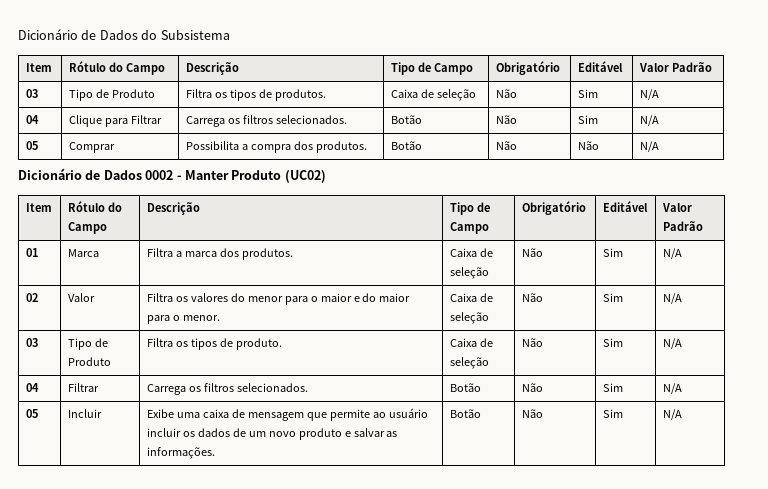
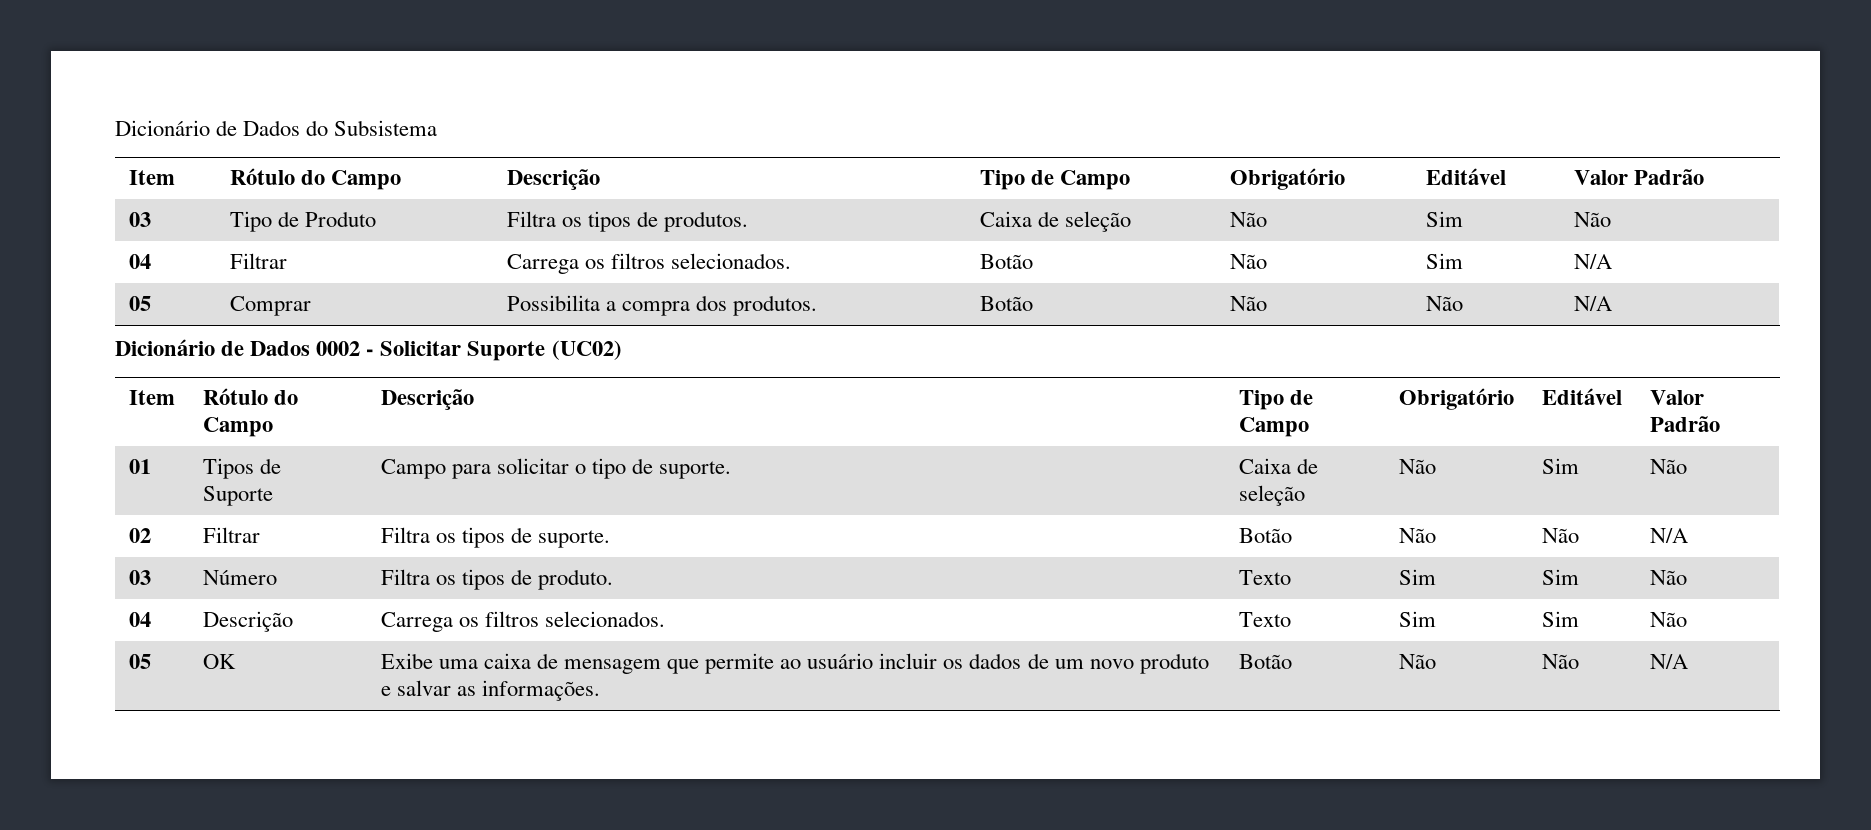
- 03 | Tipo de Produto | Filtra os tipos de produtos. | Caixa de seleção | Não | Sim | N/A
- 04 | Clique para Filtrar | Carrega os filtros selecionados. | Botão | Não | Sim | N/A
+ 03 | Tipo de Produto | Filtra os tipos de produtos. | Caixa de seleção | Não | Sim | Não
+ 04 | Filtrar | Carrega os filtros selecionados. | Botão | Não | Sim | N/A
- Dicionário de Dados 0002 - Manter Produto (UC02)
+ Dicionário de Dados 0002 - Solicitar Suporte (UC02)
- 01 | Marca | Filtra a marca dos produtos. | Caixa de seleção | Não | Sim | N/A
+ 01 | Tipos de Suporte | Campo para solicitar o tipo de suporte. | Caixa de seleção | Não | Sim | Não
- 02 | Valor | Filtra os valores do menor para o maior e do maior para o menor. | Caixa de seleção | Não | Sim | N/A
+ 02 | Filtrar | Filtra os tipos de suporte. | Botão | Não | Não | N/A
- 03 | Tipo de Produto | Filtra os tipos de produto. | Caixa de seleção | Não | Sim | N/A
- 04 | Filtrar | Carrega os filtros selecionados. | Botão | Não | Sim | N/A
- 05 | Incluir | Exibe uma caixa de mensagem que permite ao usuário incluir os dados de um novo produto e salvar as informações. | Botão | Não | Sim | N/A
+ 03 | Número | Filtra os tipos de produto. | Texto | Sim | Sim | Não
+ 04 | Descrição | Carrega os filtros selecionados. | Texto | Sim | Sim | Não
+ 05 | OK | Exibe uma caixa de mensagem que permite ao usuário incluir os dados de um novo produto e salvar as informações. | Botão | Não | Não | N/A

